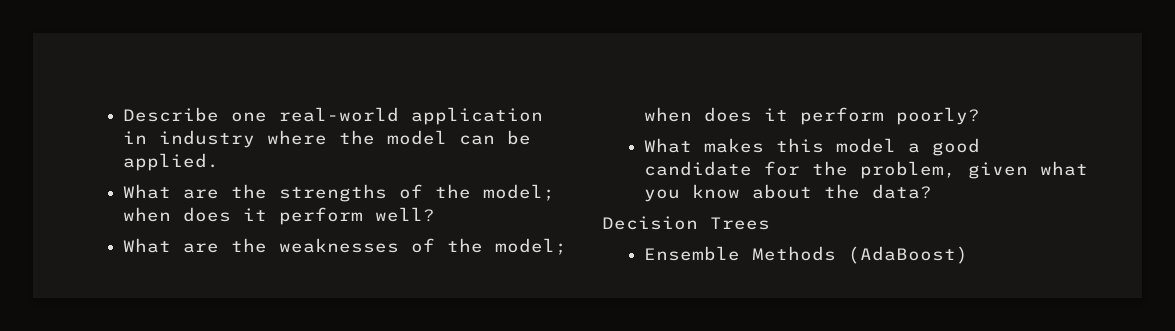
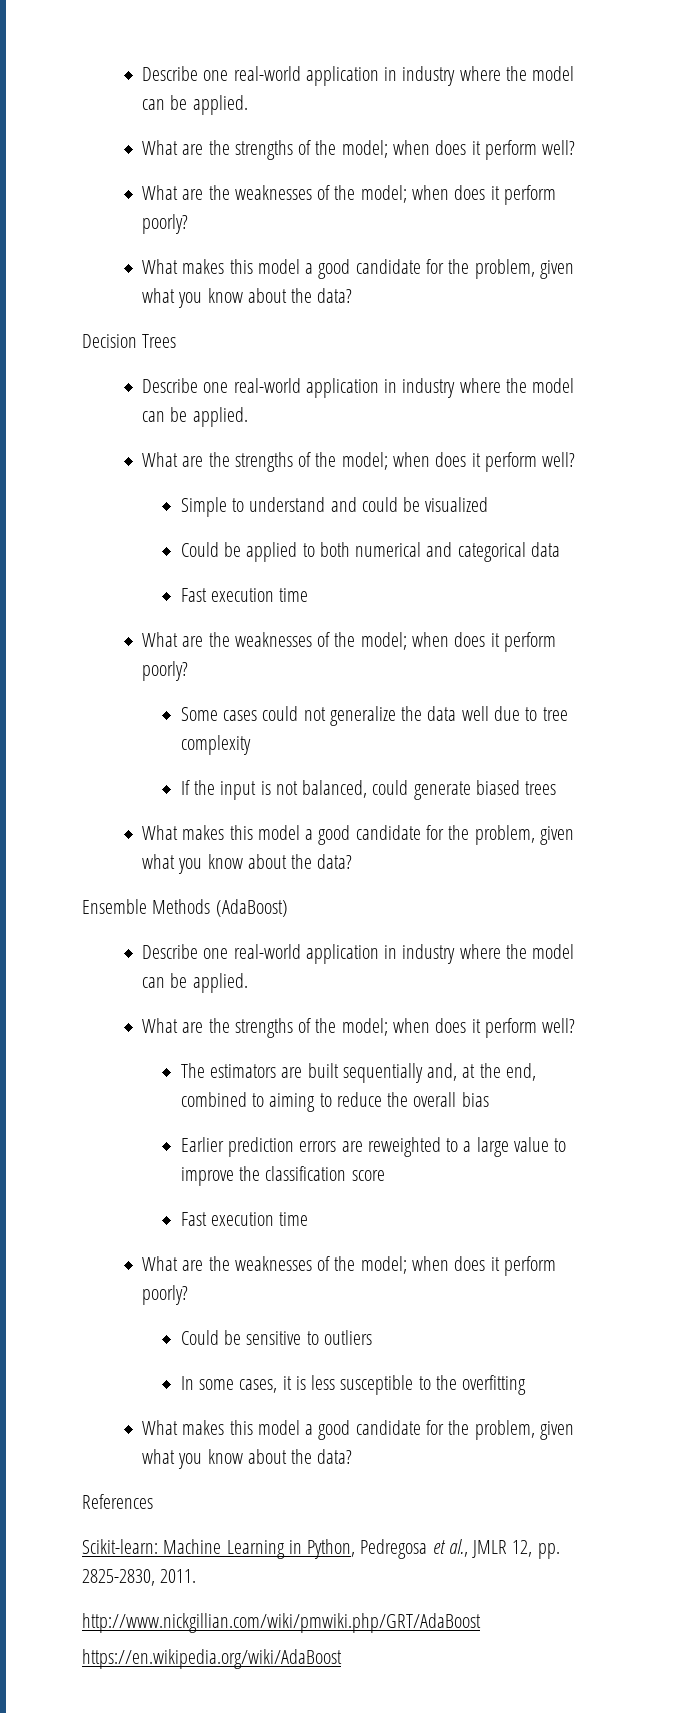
  Decision Trees
+ Describe one real-world application in industry where the model can be applied.
+ What are the strengths of the model; when does it perform well?
+ Simple to understand and could be visualized
+ Could be applied to both numerical and categorical data
+ Fast execution time
+ What are the weaknesses of the model; when does it perform poorly?
+ Some cases could not generalize the data well due to tree complexity
+ If the input is not balanced, could generate biased trees
+ What makes this model a good candidate for the problem, given what you know about the data?
  Ensemble Methods (AdaBoost)
+ Describe one real-world application in industry where the model can be applied.
+ What are the strengths of the model; when does it perform well?
+ The estimators are built sequentially and, at the end, combined to aiming to reduce the overall bias
+ Earlier prediction errors are reweighted to a large value to improve the classification score
+ Fast execution time
+ What are the weaknesses of the model; when does it perform poorly?
+ Could be sensitive to outliers
+ In some cases, it is less susceptible to the overfitting
+ What makes this model a good candidate for the problem, given what you know about the data?
+ References
+ Scikit-learn: Machine Learning in Python, Pedregosa et al., JMLR 12, pp. 2825-2830, 2011.
+ http://www.nickgillian.com/wiki/pmwiki.php/GRT/AdaBoost
+ https://en.wikipedia.org/wiki/AdaBoost

